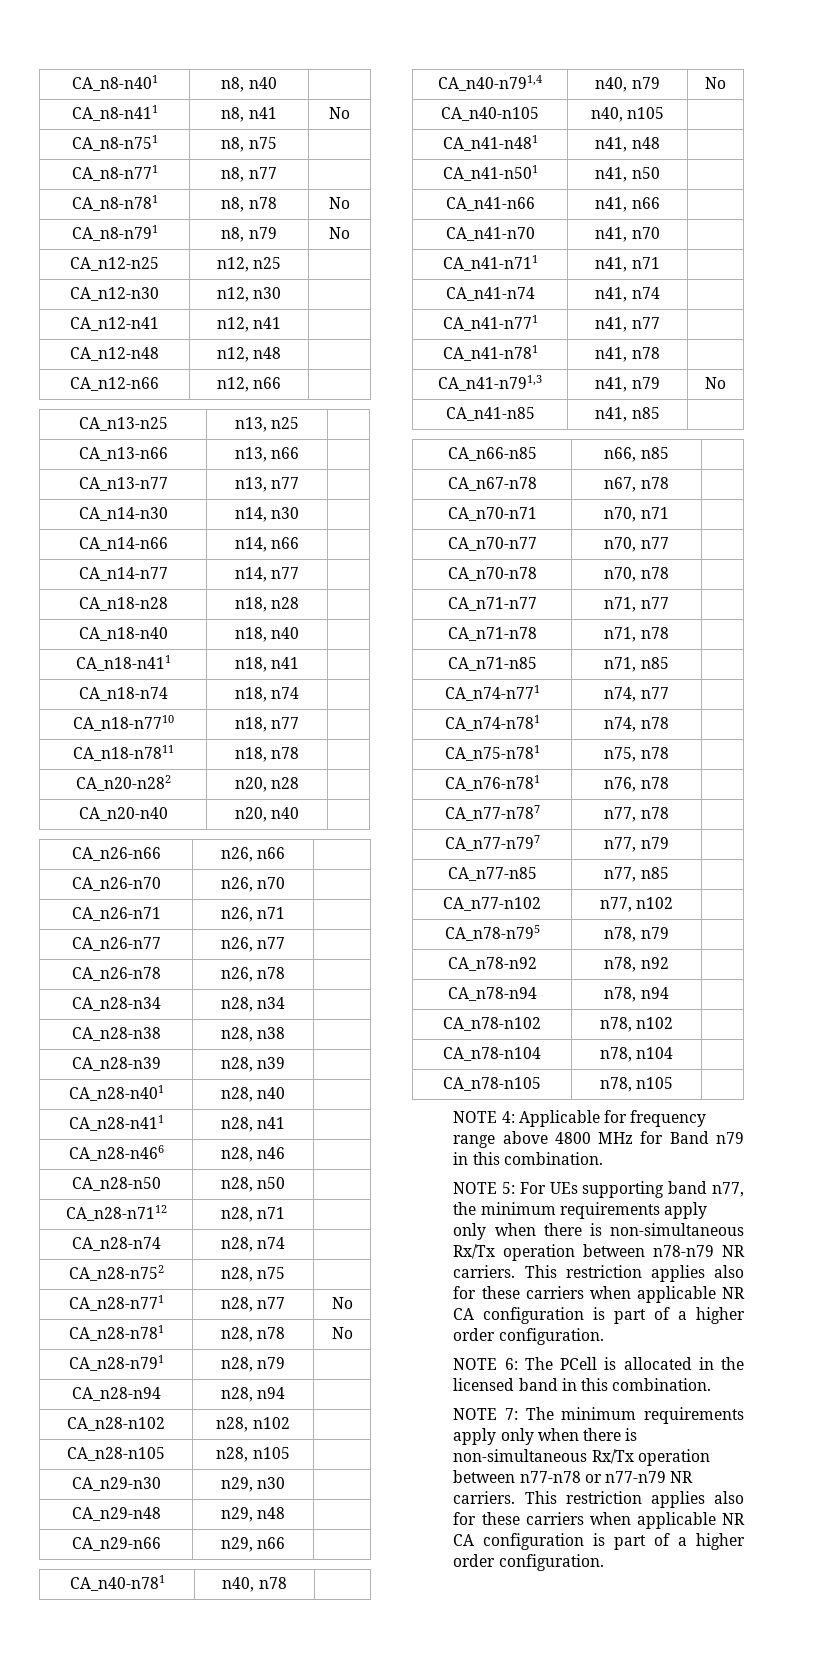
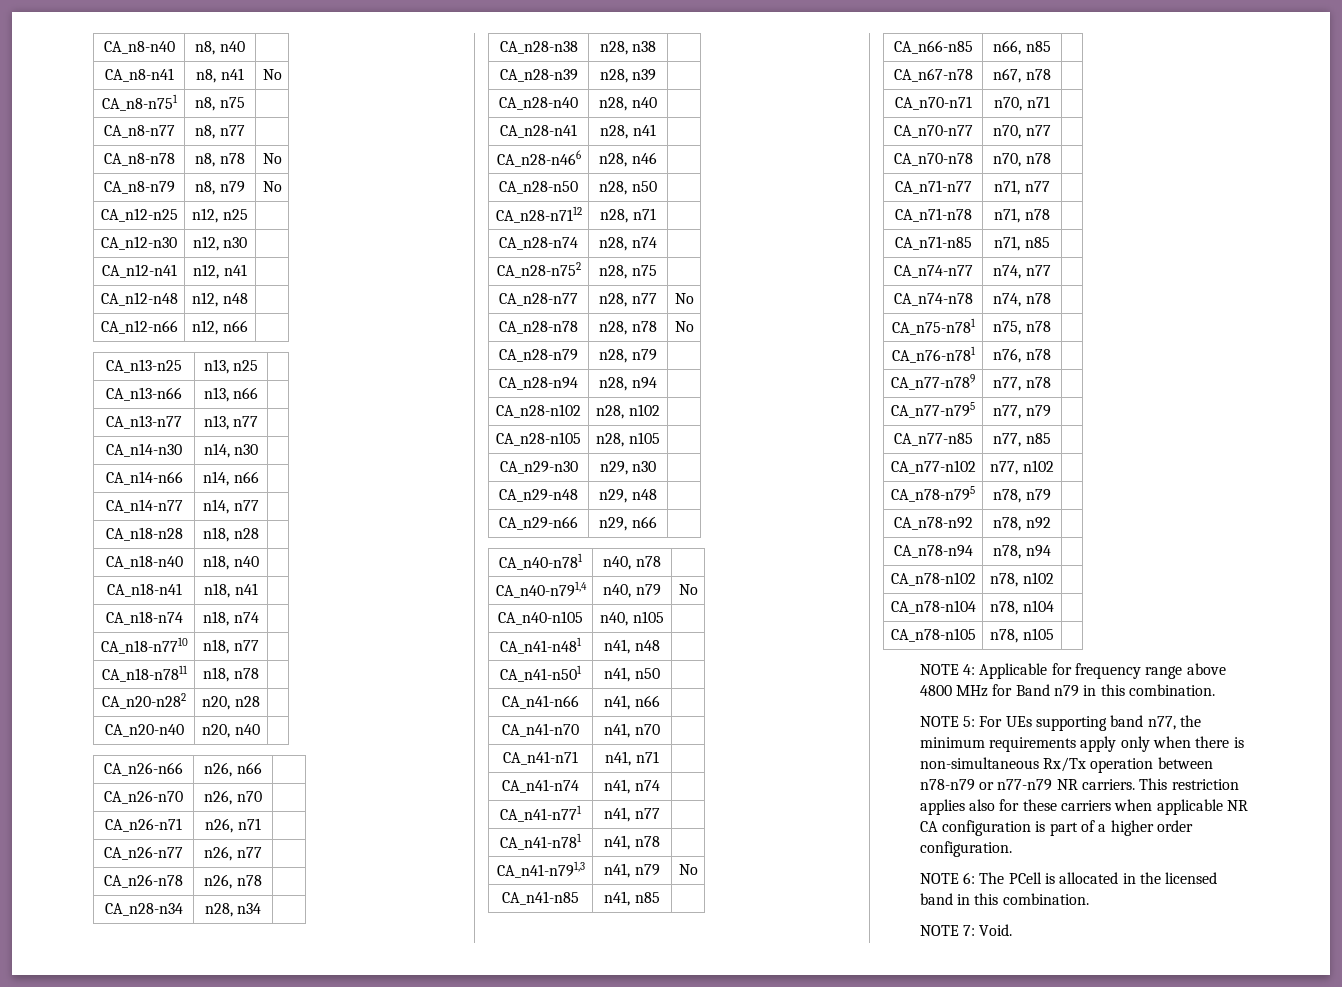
- CA_n8-n401 | n8, n40 |
+ CA_n8-n40 | n8, n40 |
- CA_n8-n411 | n8, n41 | No
+ CA_n8-n41 | n8, n41 | No
- CA_n8-n771 | n8, n77 |
+ CA_n8-n77 | n8, n77 |
- CA_n8-n781 | n8, n78 | No
+ CA_n8-n78 | n8, n78 | No
- CA_n8-n791 | n8, n79 | No
+ CA_n8-n79 | n8, n79 | No
- CA_n18-n411 | n18, n41 |
+ CA_n18-n41 | n18, n41 |
- CA_n28-n401 | n28, n40 |
+ CA_n28-n40 | n28, n40 |
- CA_n28-n411 | n28, n41 |
+ CA_n28-n41 | n28, n41 |
- CA_n28-n771 | n28, n77 | No
+ CA_n28-n77 | n28, n77 | No
- CA_n28-n781 | n28, n78 | No
+ CA_n28-n78 | n28, n78 | No
- CA_n28-n791 | n28, n79 |
+ CA_n28-n79 | n28, n79 |
- CA_n41-n711 | n41, n71 |
+ CA_n41-n71 | n41, n71 |
- CA_n74-n771 | n74, n77 |
+ CA_n74-n77 | n74, n77 |
- CA_n74-n781 | n74, n78 |
+ CA_n74-n78 | n74, n78 |
- CA_n77-n787 | n77, n78 |
+ CA_n77-n789 | n77, n78 |
- CA_n77-n797 | n77, n79 |
+ CA_n77-n795 | n77, n79 |
- NOTE 5: For UEs supporting band n77, the minimum requirements apply only when there is non-simultaneous Rx/Tx operation between n78-n79 NR carriers.
+ NOTE 5: For UEs supporting band n77, the minimum requirements apply only when there is non-simultaneous Rx/Tx operation between n78-n79 or n77-n79 NR carriers.
- NOTE 7: The minimum requirements apply only when there is non-simultaneous Rx/Tx operation between n77-n78 or n77-n79 NR carriers. This restriction applies also for these carriers when applicable NR CA configuration is part of a higher order configuration.
+ NOTE 7: Void.

